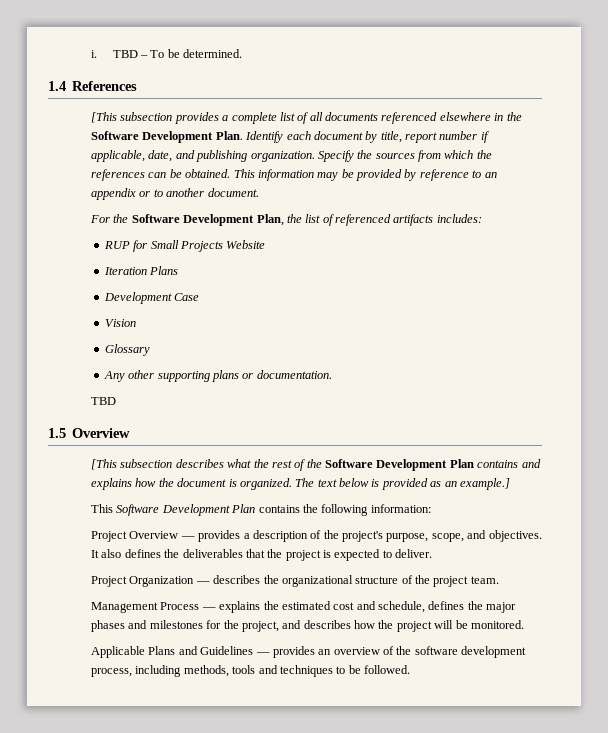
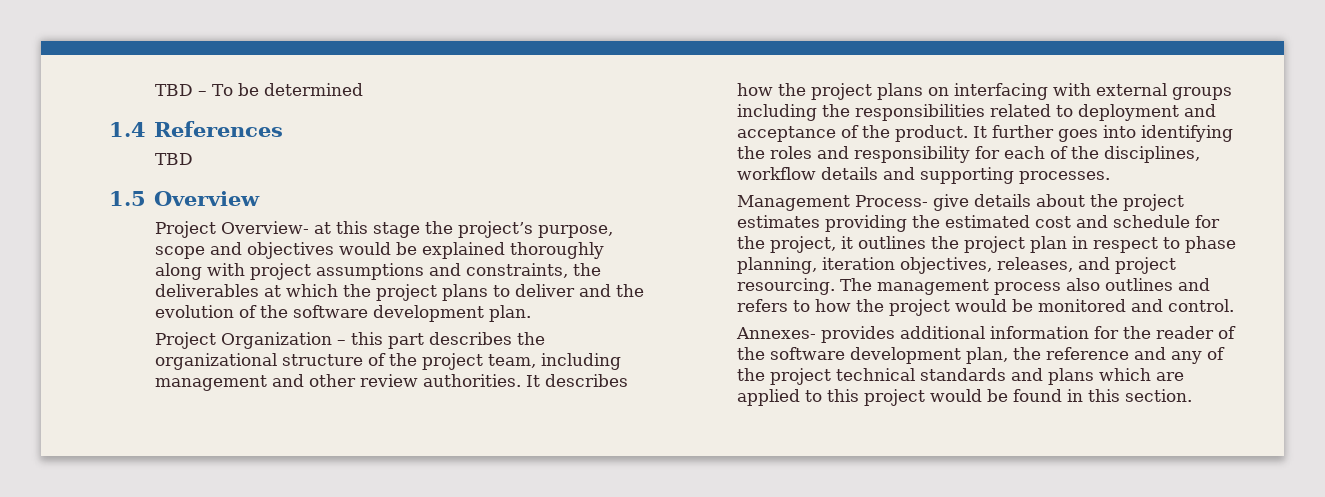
- i. TBD – To be determined.
+ TBD – To be determined
  1.4 References
- [This subsection provides a complete list of all documents referenced elsewhere in the Software Development Plan. Identify each document by title, report number if applicable, date, and publishing organization. Specify the sources from which the references can be obtained. This information may be provided by reference to an appendix or to another document.
- For the Software Development Plan, the list of referenced artifacts includes:
- RUP for Small Projects Website
- Iteration Plans
- Development Case
- Vision
- Glossary
- Any other supporting plans or documentation.
  TBD
  1.5 Overview
- [This subsection describes what the rest of the Software Development Plan contains and explains how the document is organized. The text below is provided as an example.]
- This Software Development Plan contains the following information:
- Project Overview — provides a description of the project's purpose, scope, and objectives. It also defines the deliverables that the project is expected to deliver.
+ Project Overview- at this stage the project’s purpose, scope and objectives would be explained thoroughly along with project assumptions and constraints, the deliverables at which the project plans to deliver and the evolution of the software development plan.
- Project Organization — describes the organizational structure of the project team.
- Management Process — explains the estimated cost and schedule, defines the major phases and milestones for the project, and describes how the project will be monitored.
- Applicable Plans and Guidelines — provides an overview of the software development process, including methods, tools and techniques to be followed.
+ Project Organization – this part describes the organizational structure of the project team, including management and other review authorities. It describes how the project plans on interfacing with external groups including the responsibilities related to deployment and acceptance of the product. It further goes into identifying the roles and responsibility for each of the disciplines, workflow details and supporting processes.
+ Management Process- give details about the project estimates providing the estimated cost and schedule for the project, it outlines the project plan in respect to phase planning, iteration objectives, releases, and project resourcing. The management process also outlines and refers to how the project would be monitored and control.
+ Annexes- provides additional information for the reader of the software development plan, the reference and any of the project technical standards and plans which are applied to this project would be found in this section.

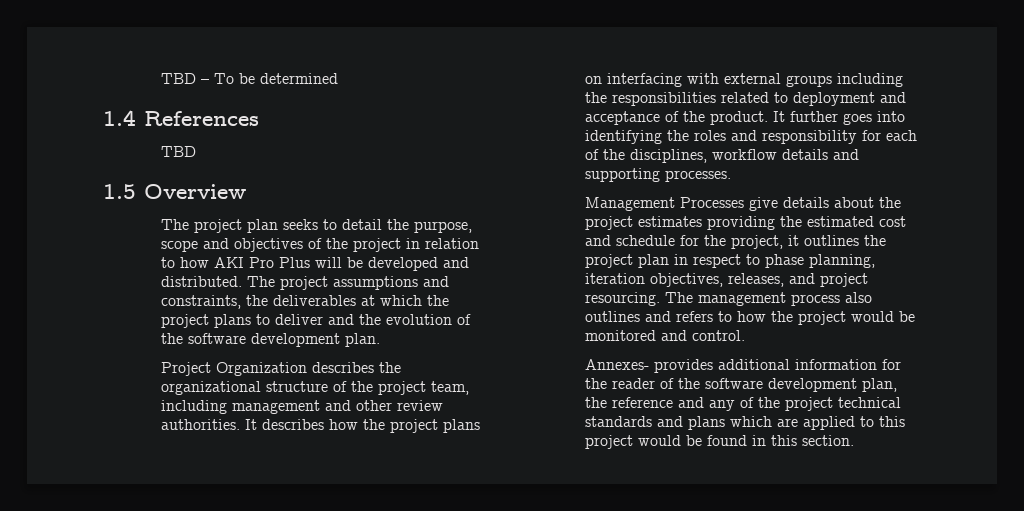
- Project Overview- at this stage the project’s purpose, scope and objectives would be explained thoroughly along with project assumptions and constraints, the deliverables at which the project plans to deliver and the evolution of the software development plan.
+ The project plan seeks to detail the purpose, scope and objectives of the project in relation to how AKI Pro Plus will be developed and distributed. The project assumptions and constraints, the deliverables at which the project plans to deliver and the evolution of the software development plan.
- Project Organization – this part describes the organizational structure of the project team, including management and other review authorities.
+ Project Organization describes the organizational structure of the project team, including management and other review authorities.
- Management Process- give details about the project estimates providing the estimated cost and schedule for the project, it outlines the project plan in respect to phase planning, iteration objectives, releases, and project resourcing.
+ Management Processes give details about the project estimates providing the estimated cost and schedule for the project, it outlines the project plan in respect to phase planning, iteration objectives, releases, and project resourcing.

